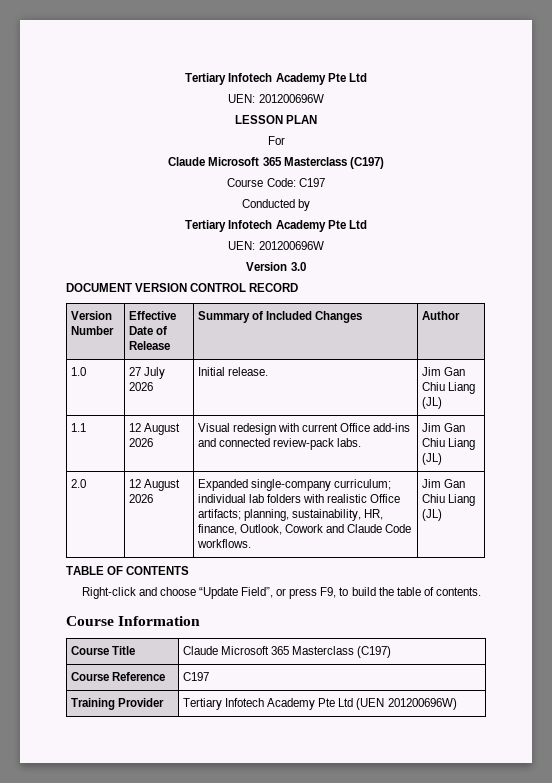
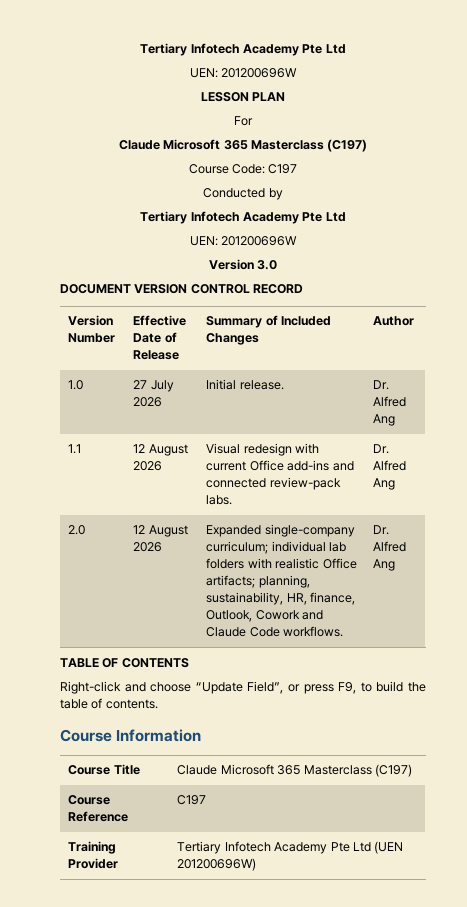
- 1.0 | 27 July 2026 | Initial release. | Jim Gan Chiu Liang (JL)
+ 1.0 | 27 July 2026 | Initial release. | Dr. Alfred Ang
- 1.1 | 12 August 2026 | Visual redesign with current Office add-ins and connected review-pack labs. | Jim Gan Chiu Liang (JL)
+ 1.1 | 12 August 2026 | Visual redesign with current Office add-ins and connected review-pack labs. | Dr. Alfred Ang
- 2.0 | 12 August 2026 | Expanded single-company curriculum; individual lab folders with realistic Office artifacts; planning, sustainability, HR, finance, Outlook, Cowork and Claude Code workflows. | Jim Gan Chiu Liang (JL)
+ 2.0 | 12 August 2026 | Expanded single-company curriculum; individual lab folders with realistic Office artifacts; planning, sustainability, HR, finance, Outlook, Cowork and Claude Code workflows. | Dr. Alfred Ang

